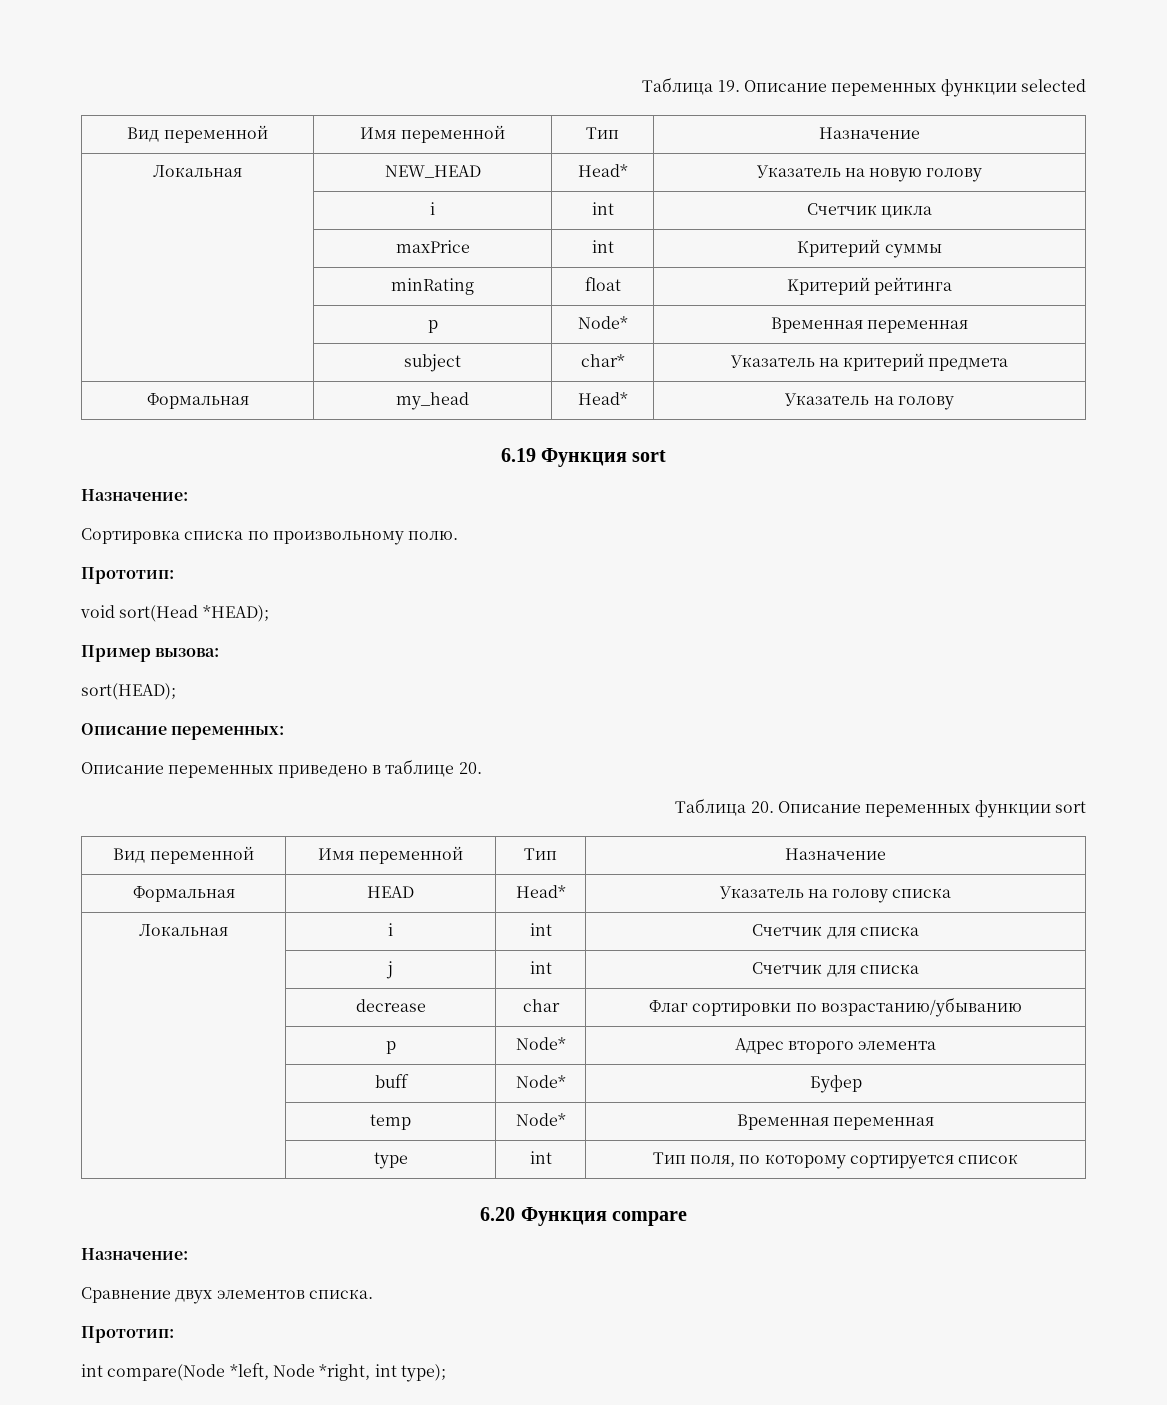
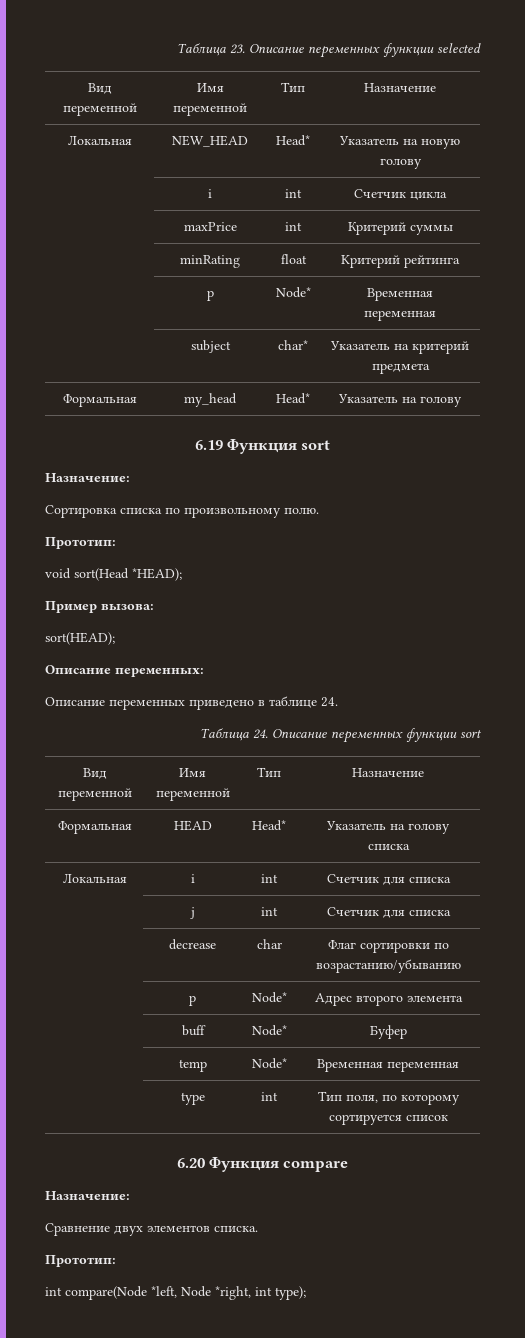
- Таблица 19. Описание переменных функции selected
+ Таблица 23. Описание переменных функции selected
- Описание переменных приведено в таблице 20.
- Таблица 20. Описание переменных функции sort
+ Описание переменных приведено в таблице 24.
+ Таблица 24. Описание переменных функции sort

